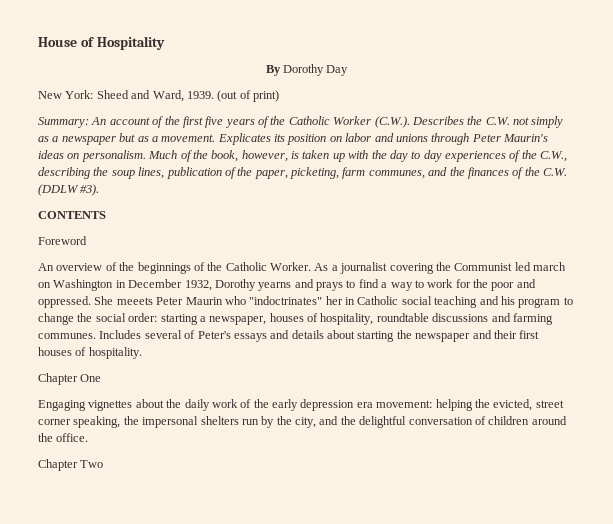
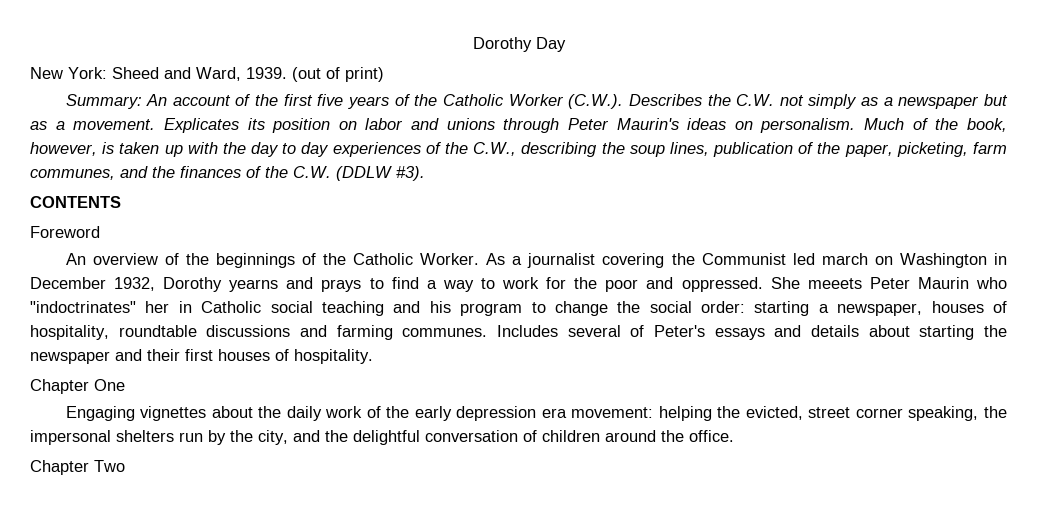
- House of Hospitality
- By Dorothy Day
+ Dorothy Day

